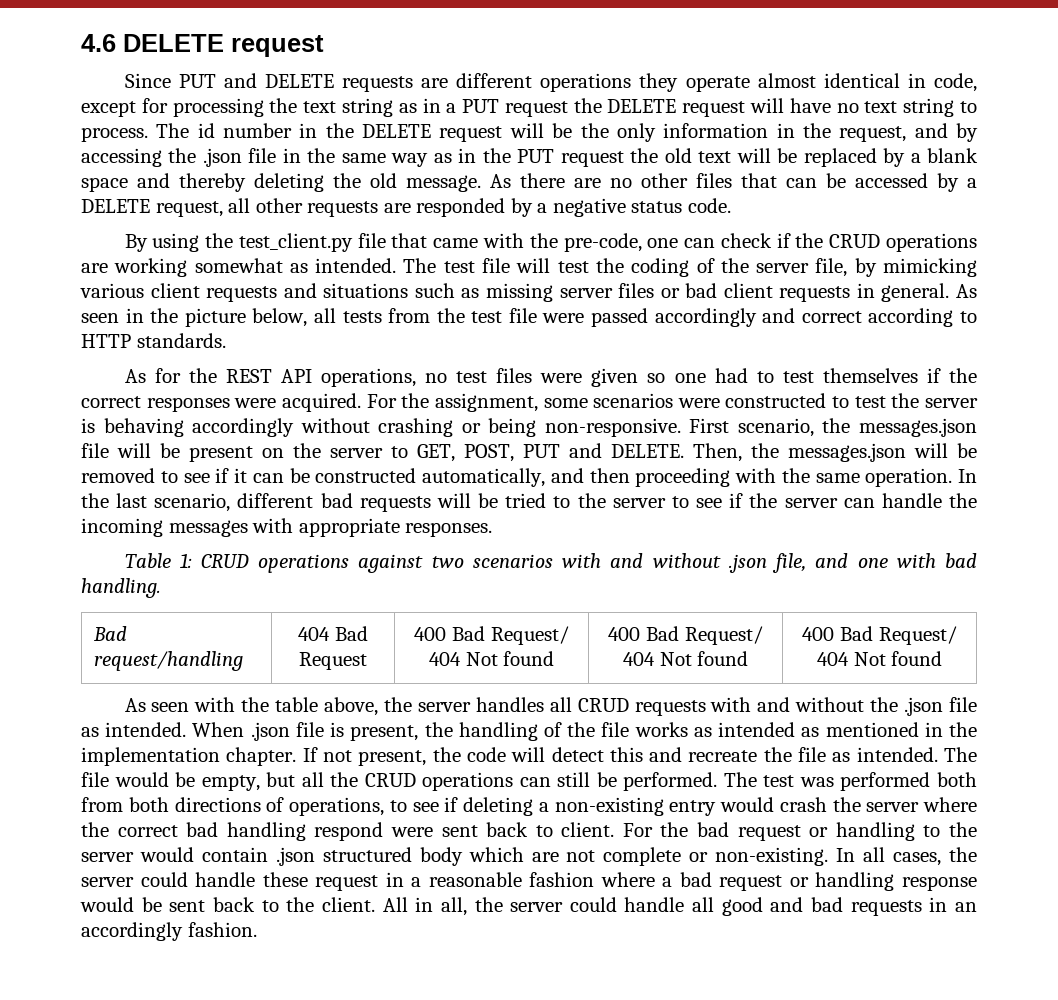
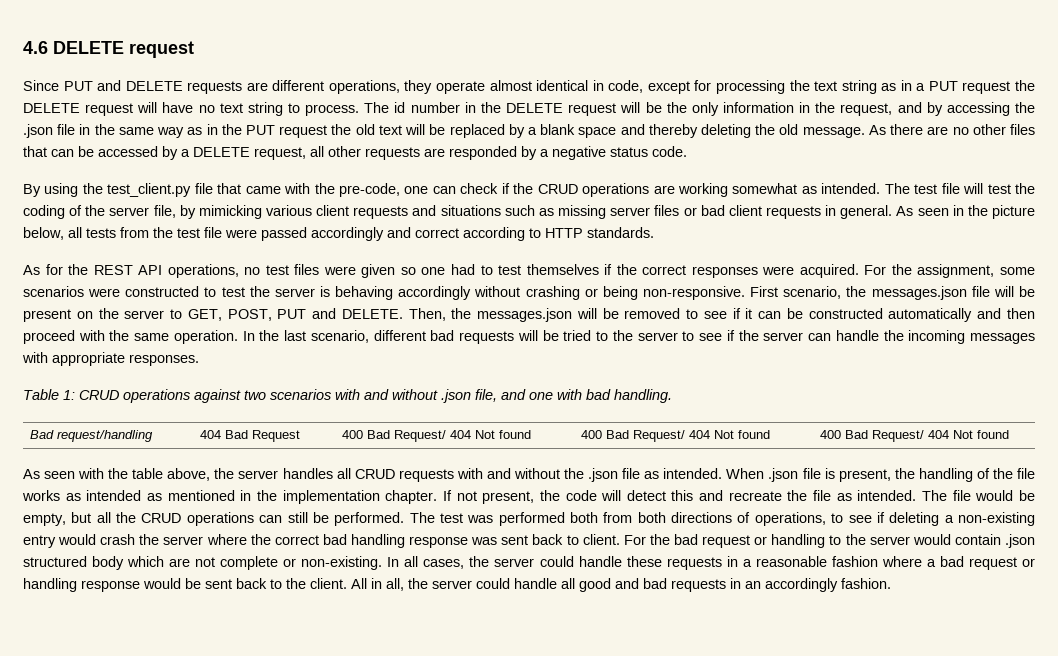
- Since PUT and DELETE requests are different operations they operate almost identical in code, except for processing the text string as in a PUT request the DELETE request will have no text string to process.
+ Since PUT and DELETE requests are different operations, they operate almost identical in code, except for processing the text string as in a PUT request the DELETE request will have no text string to process.
- Then, the messages.json will be removed to see if it can be constructed automatically, and then proceeding with the same operation.
+ Then, the messages.json will be removed to see if it can be constructed automatically and then proceed with the same operation.
- The test was performed both from both directions of operations, to see if deleting a non-existing entry would crash the server where the correct bad handling respond were sent back to client.
+ The test was performed both from both directions of operations, to see if deleting a non-existing entry would crash the server where the correct bad handling response was sent back to client.
- In all cases, the server could handle these request in a reasonable fashion where a bad request or handling response would be sent back to the client.
+ In all cases, the server could handle these requests in a reasonable fashion where a bad request or handling response would be sent back to the client.

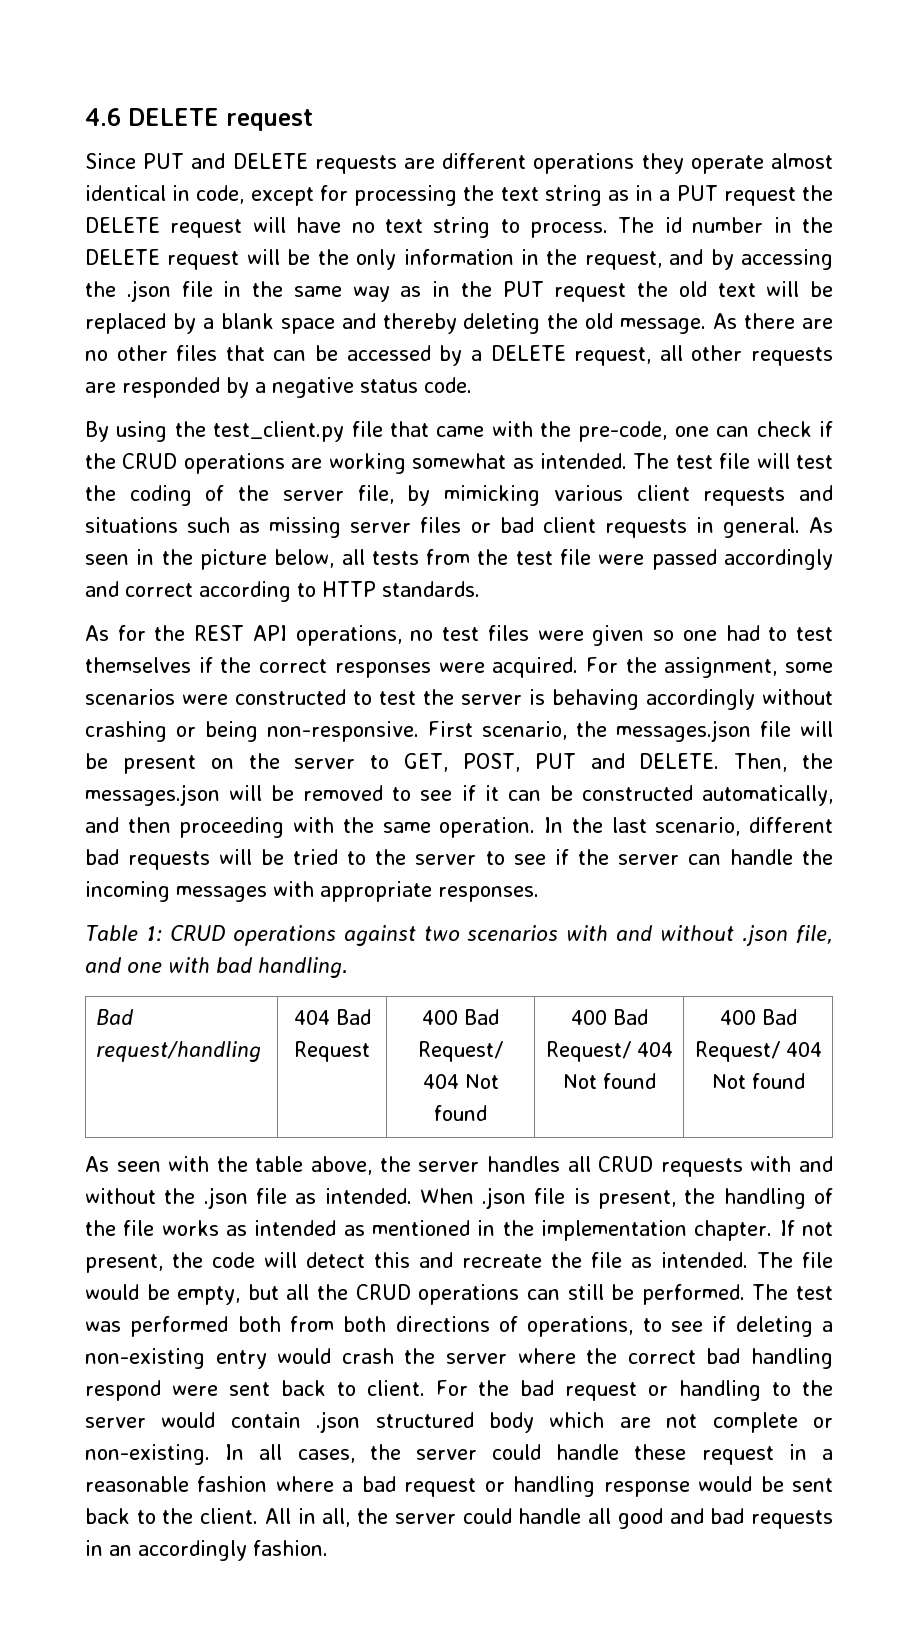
- Since PUT and DELETE requests are different operations, they operate almost identical in code, except for processing the text string as in a PUT request the DELETE request will have no text string to process.
+ Since PUT and DELETE requests are different operations they operate almost identical in code, except for processing the text string as in a PUT request the DELETE request will have no text string to process.
- Then, the messages.json will be removed to see if it can be constructed automatically and then proceed with the same operation.
+ Then, the messages.json will be removed to see if it can be constructed automatically, and then proceeding with the same operation.
- The test was performed both from both directions of operations, to see if deleting a non-existing entry would crash the server where the correct bad handling response was sent back to client.
+ The test was performed both from both directions of operations, to see if deleting a non-existing entry would crash the server where the correct bad handling respond were sent back to client.
- In all cases, the server could handle these requests in a reasonable fashion where a bad request or handling response would be sent back to the client.
+ In all cases, the server could handle these request in a reasonable fashion where a bad request or handling response would be sent back to the client.

